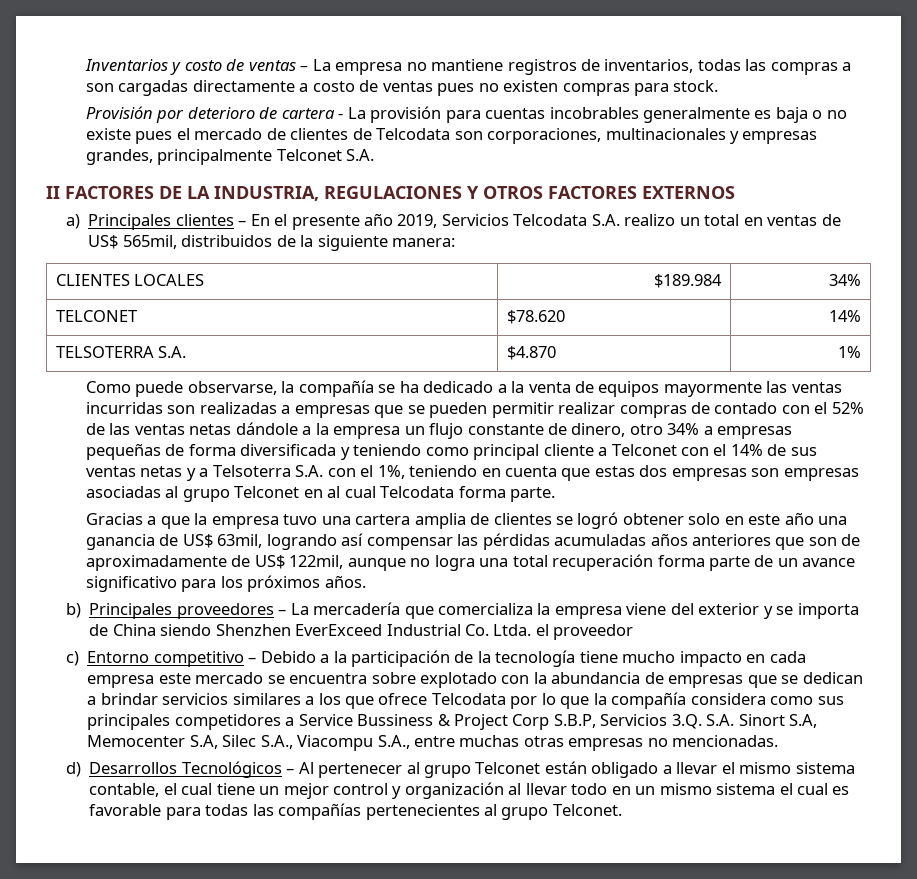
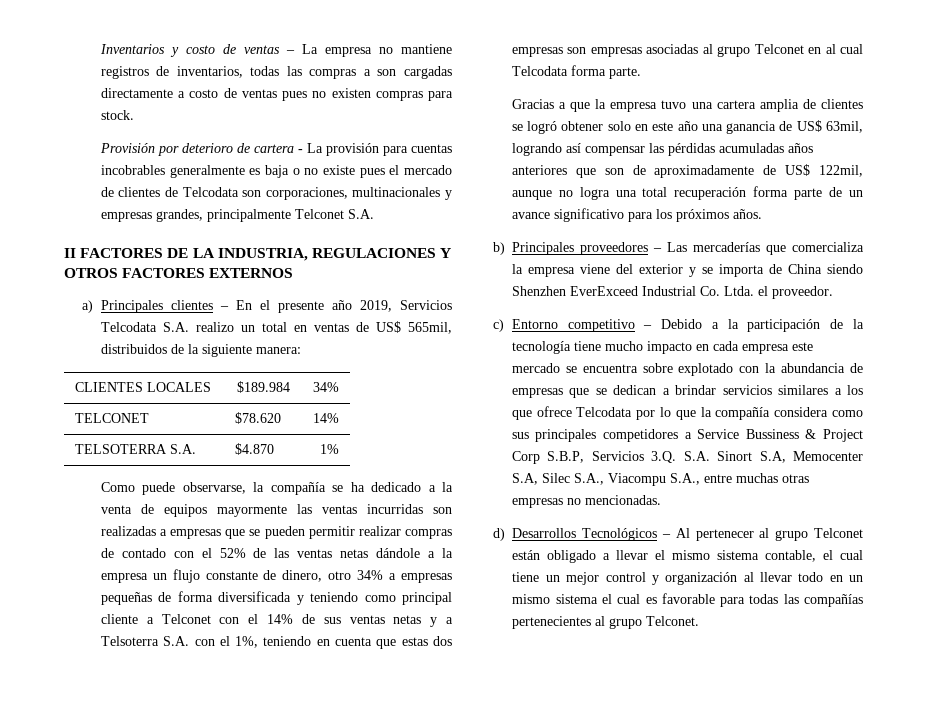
- b) Principales proveedores – La mercadería que comercializa la empresa viene del exterior y se importa de China siendo Shenzhen EverExceed Industrial Co. Ltda. el proveedor
+ b) Principales proveedores – Las mercaderías que comercializa la empresa viene del exterior y se importa de China siendo Shenzhen EverExceed Industrial Co. Ltda. el proveedor.

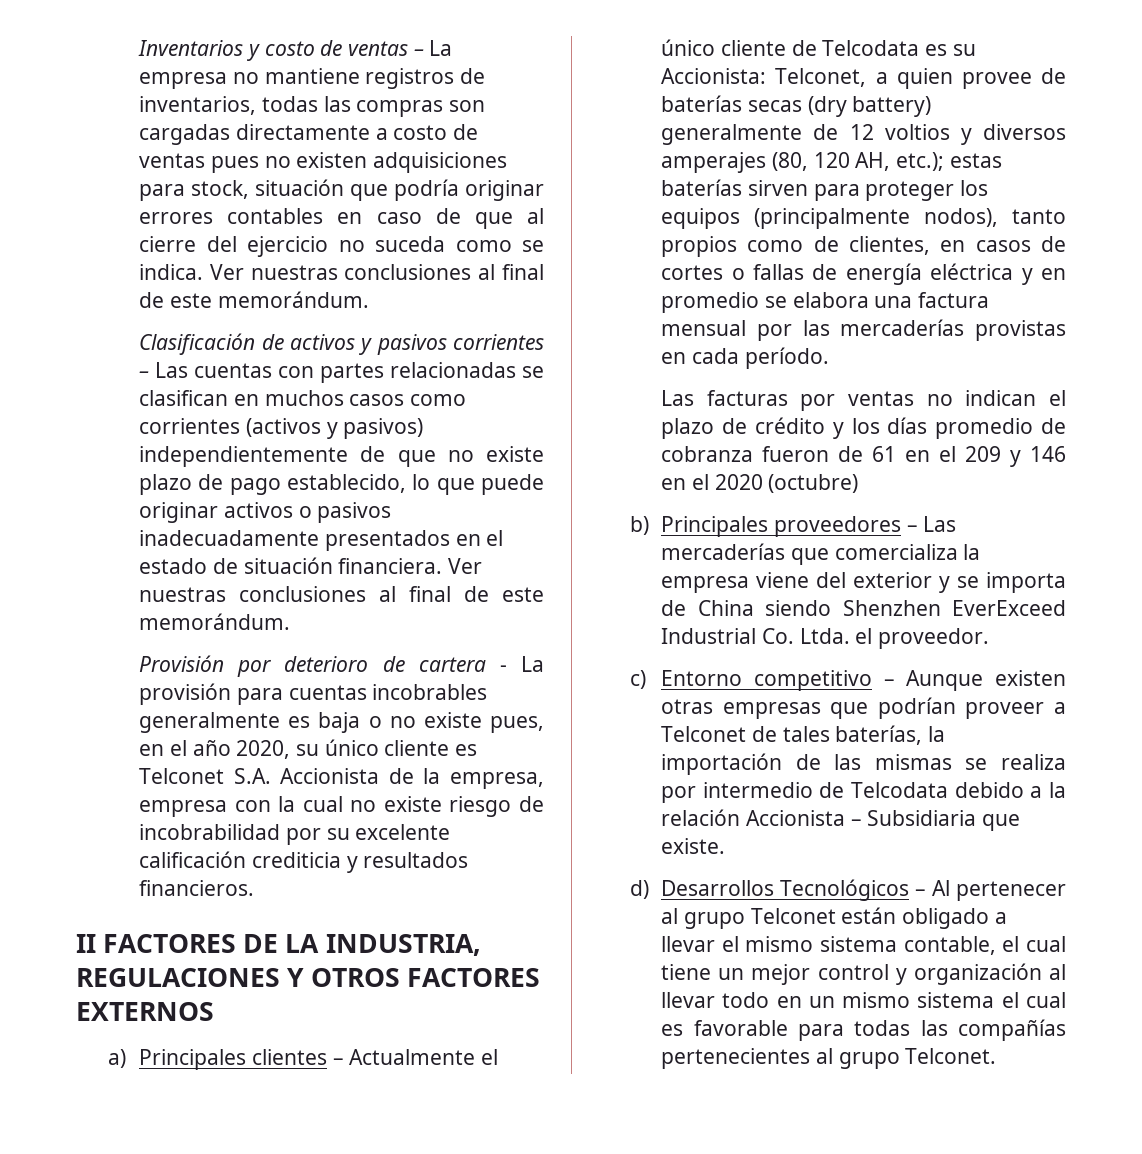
- Inventarios y costo de ventas – La empresa no mantiene registros de inventarios, todas las compras a son cargadas directamente a costo de ventas pues no existen compras para stock.
+ Inventarios y costo de ventas – La empresa no mantiene registros de inventarios, todas las compras son cargadas directamente a costo de ventas pues no existen adquisiciones para stock, situación que podría originar errores contables en caso de que al cierre del ejercicio no suceda como se indica. Ver nuestras conclusiones al final de este memorándum.
+ Clasificación de activos y pasivos corrientes – Las cuentas con partes relacionadas se clasifican en muchos casos como corrientes (activos y pasivos) independientemente de que no existe plazo de pago establecido, lo que puede originar activos o pasivos inadecuadamente presentados en el estado de situación financiera. Ver nuestras conclusiones al final de este memorándum.
- Provisión por deterioro de cartera - La provisión para cuentas incobrables generalmente es baja o no existe pues el mercado de clientes de Telcodata son corporaciones, multinacionales y empresas grandes, principalmente Telconet S.A.
+ Provisión por deterioro de cartera - La provisión para cuentas incobrables generalmente es baja o no existe pues, en el año 2020, su único cliente es Telconet S.A. Accionista de la empresa, empresa con la cual no existe riesgo de incobrabilidad por su excelente calificación crediticia y resultados financieros.
- a) Principales clientes – En el presente año 2019, Servicios Telcodata S.A. realizo un total en ventas de US$ 565mil, distribuidos de la siguiente manera:
- CLIENTES LOCALES | $189.984 | 34%
- TELCONET | $78.620 | 14%
- TELSOTERRA S.A. | $4.870 | 1%
- Como puede observarse, la compañía se ha dedicado a la venta de equipos mayormente las ventas incurridas son realizadas a empresas que se pueden permitir realizar compras de contado con el 52% de las ventas netas dándole a la empresa un flujo constante de dinero, otro 34% a empresas pequeñas de forma diversificada y teniendo como principal cliente a Telconet con el 14% de sus ventas netas y a Telsoterra S.A. con el 1%, teniendo en cuenta que estas dos empresas son empresas asociadas al grupo Telconet en al cual Telcodata forma parte.
- Gracias a que la empresa tuvo una cartera amplia de clientes se logró obtener solo en este año una ganancia de US$ 63mil, logrando así compensar las pérdidas acumuladas años anteriores que son de aproximadamente de US$ 122mil, aunque no logra una total recuperación forma parte de un avance significativo para los próximos años.
+ a) Principales clientes – Actualmente el único cliente de Telcodata es su Accionista: Telconet, a quien provee de baterías secas (dry battery) generalmente de 12 voltios y diversos amperajes (80, 120 AH, etc.); estas baterías sirven para proteger los equipos (principalmente nodos), tanto propios como de clientes, en casos de cortes o fallas de energía eléctrica y en promedio se elabora una factura mensual por las mercaderías provistas en cada período.
+ Las facturas por ventas no indican el plazo de crédito y los días promedio de cobranza fueron de 61 en el 209 y 146 en el 2020 (octubre)
- c) Entorno competitivo – Debido a la participación de la tecnología tiene mucho impacto en cada empresa este mercado se encuentra sobre explotado con la abundancia de empresas que se dedican a brindar servicios similares a los que ofrece Telcodata por lo que la compañía considera como sus principales competidores a Service Bussiness & Project Corp S.B.P, Servicios 3.Q. S.A. Sinort S.A, Memocenter S.A, Silec S.A., Viacompu S.A., entre muchas otras empresas no mencionadas.
+ c) Entorno competitivo – Aunque existen otras empresas que podrían proveer a Telconet de tales baterías, la importación de las mismas se realiza por intermedio de Telcodata debido a la relación Accionista – Subsidiaria que existe.

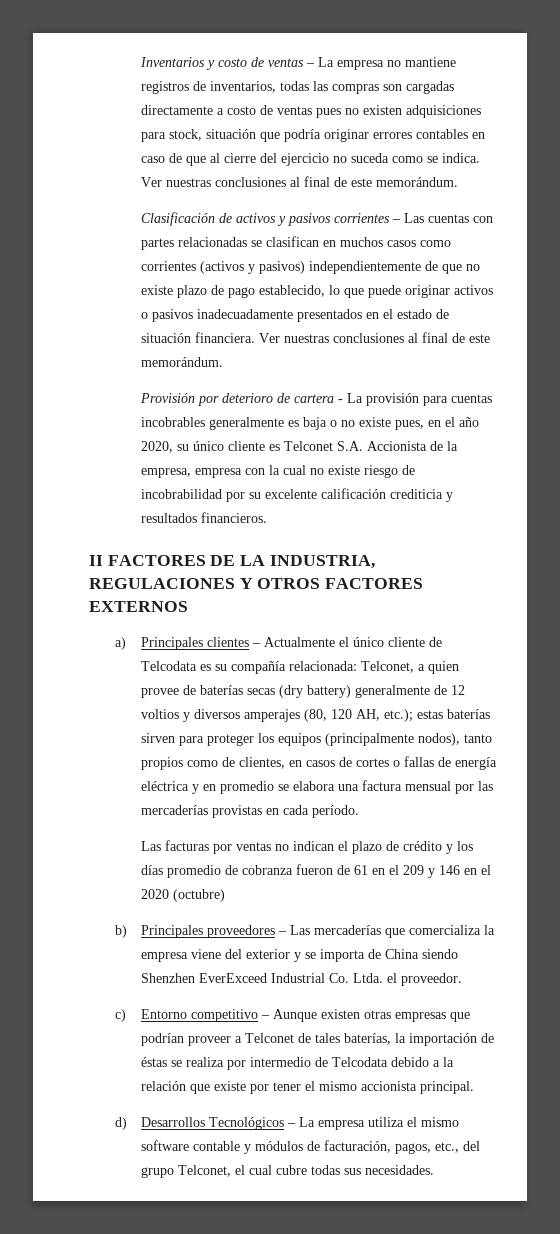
- a) Principales clientes – Actualmente el único cliente de Telcodata es su Accionista:
+ a) Principales clientes – Actualmente el único cliente de Telcodata es su compañía relacionada:
- c) Entorno competitivo – Aunque existen otras empresas que podrían proveer a Telconet de tales baterías, la importación de las mismas se realiza por intermedio de Telcodata debido a la relación Accionista – Subsidiaria que existe.
- d) Desarrollos Tecnológicos – Al pertenecer al grupo Telconet están obligado a llevar el mismo sistema contable, el cual tiene un mejor control y organización al llevar todo en un mismo sistema el cual es favorable para todas las compañías pertenecientes al grupo Telconet.
+ c) Entorno competitivo – Aunque existen otras empresas que podrían proveer a Telconet de tales baterías, la importación de éstas se realiza por intermedio de Telcodata debido a la relación que existe por tener el mismo accionista principal.
+ d) Desarrollos Tecnológicos – La empresa utiliza el mismo software contable y módulos de facturación, pagos, etc., del grupo Telconet, el cual cubre todas sus necesidades.

